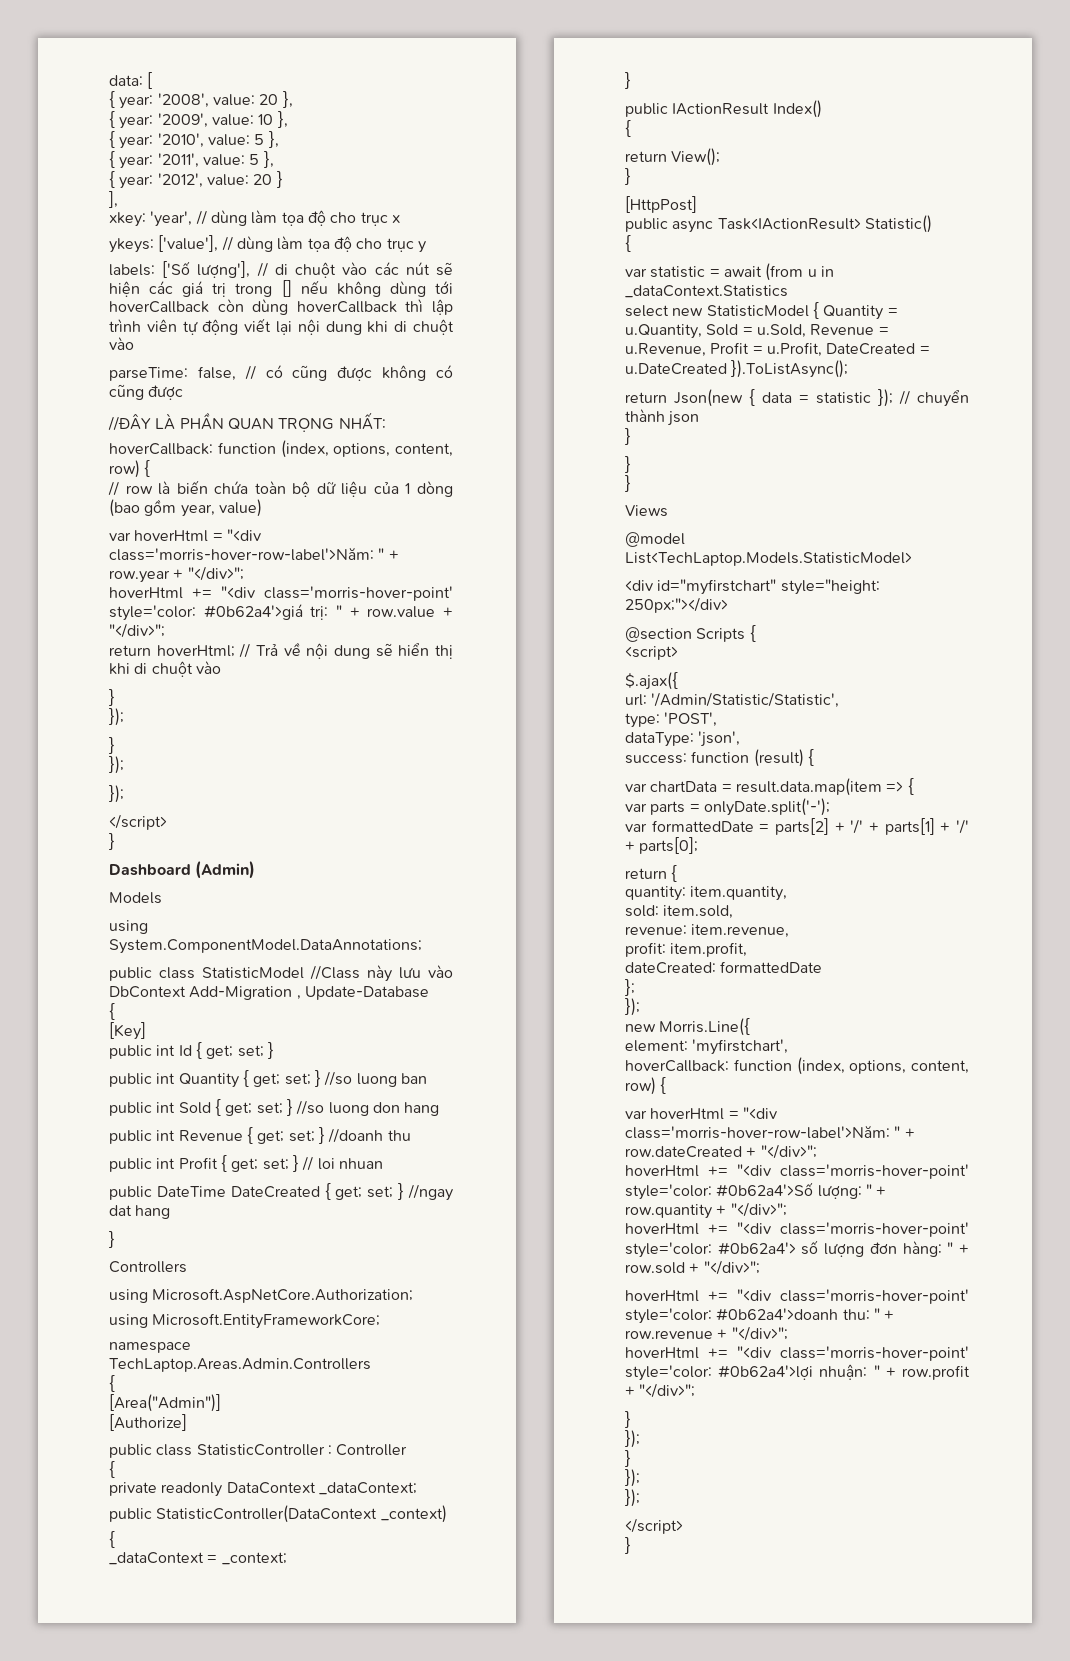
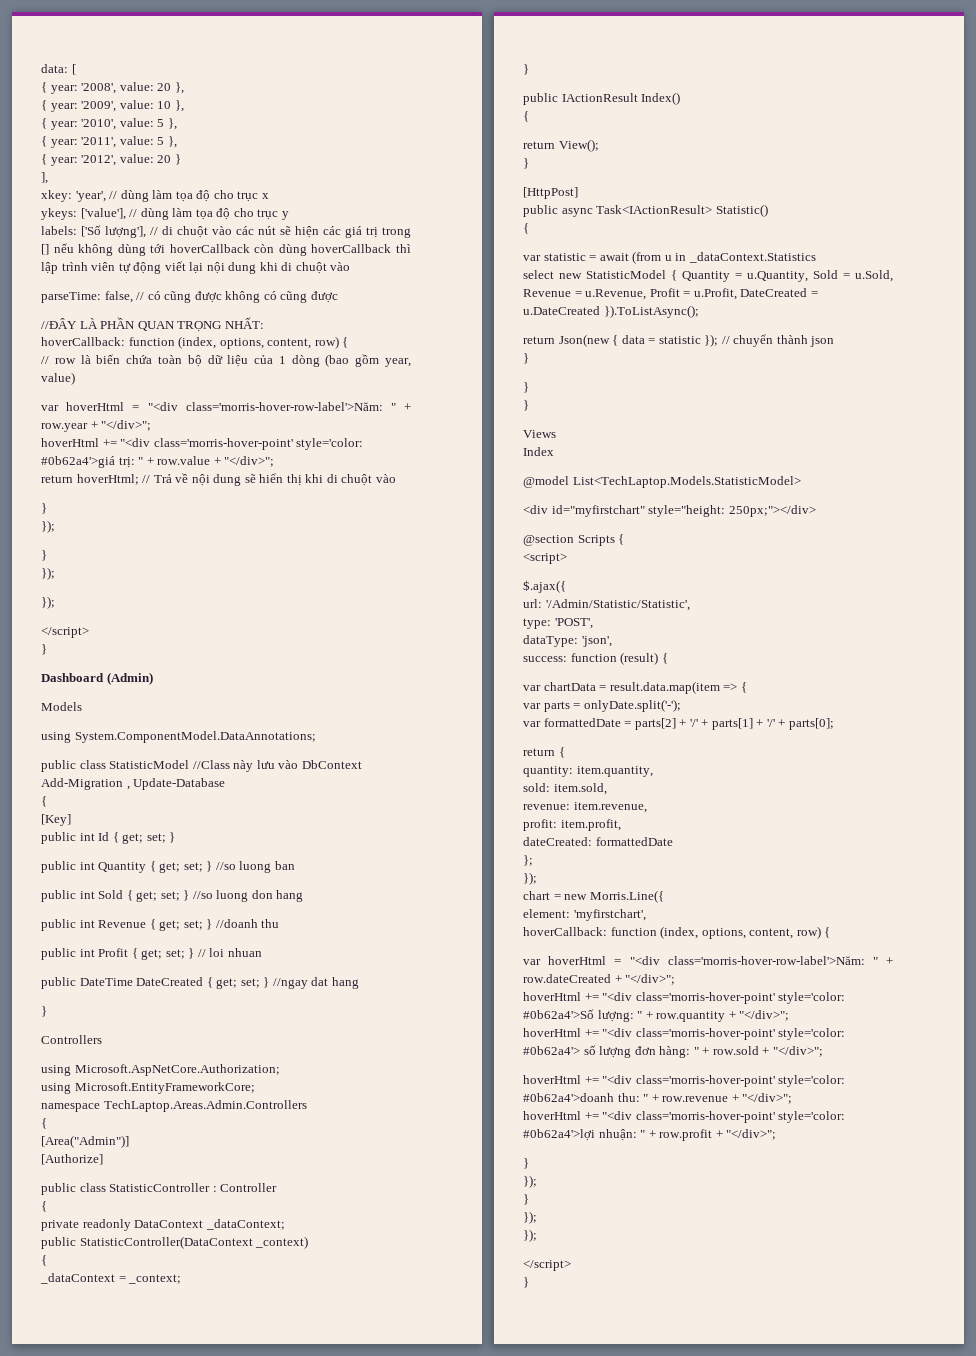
+ Index
- new Morris.Line({
+ chart = new Morris.Line({

